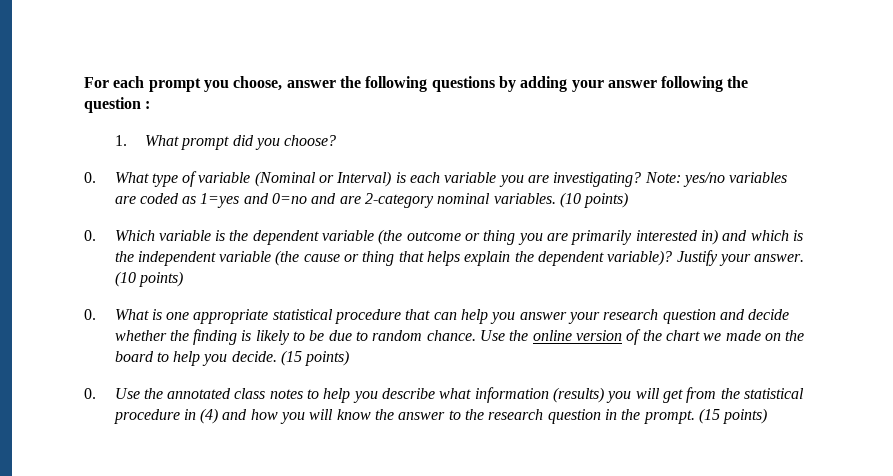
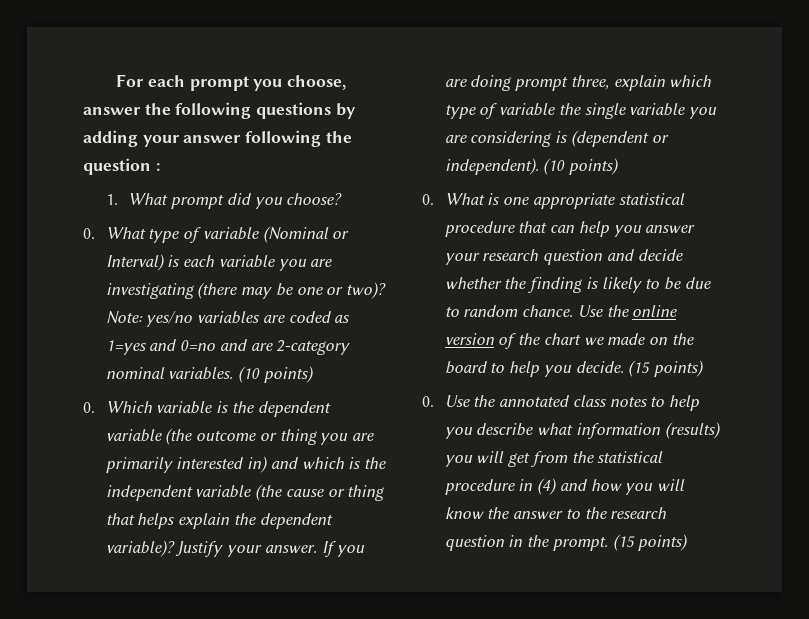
- 0. What type of variable (Nominal or Interval) is each variable you are investigating?
+ 0. What type of variable (Nominal or Interval) is each variable you are investigating (there may be one or two)?
+ If you are doing prompt three, explain which type of variable the single variable you are considering is (dependent or independent).

